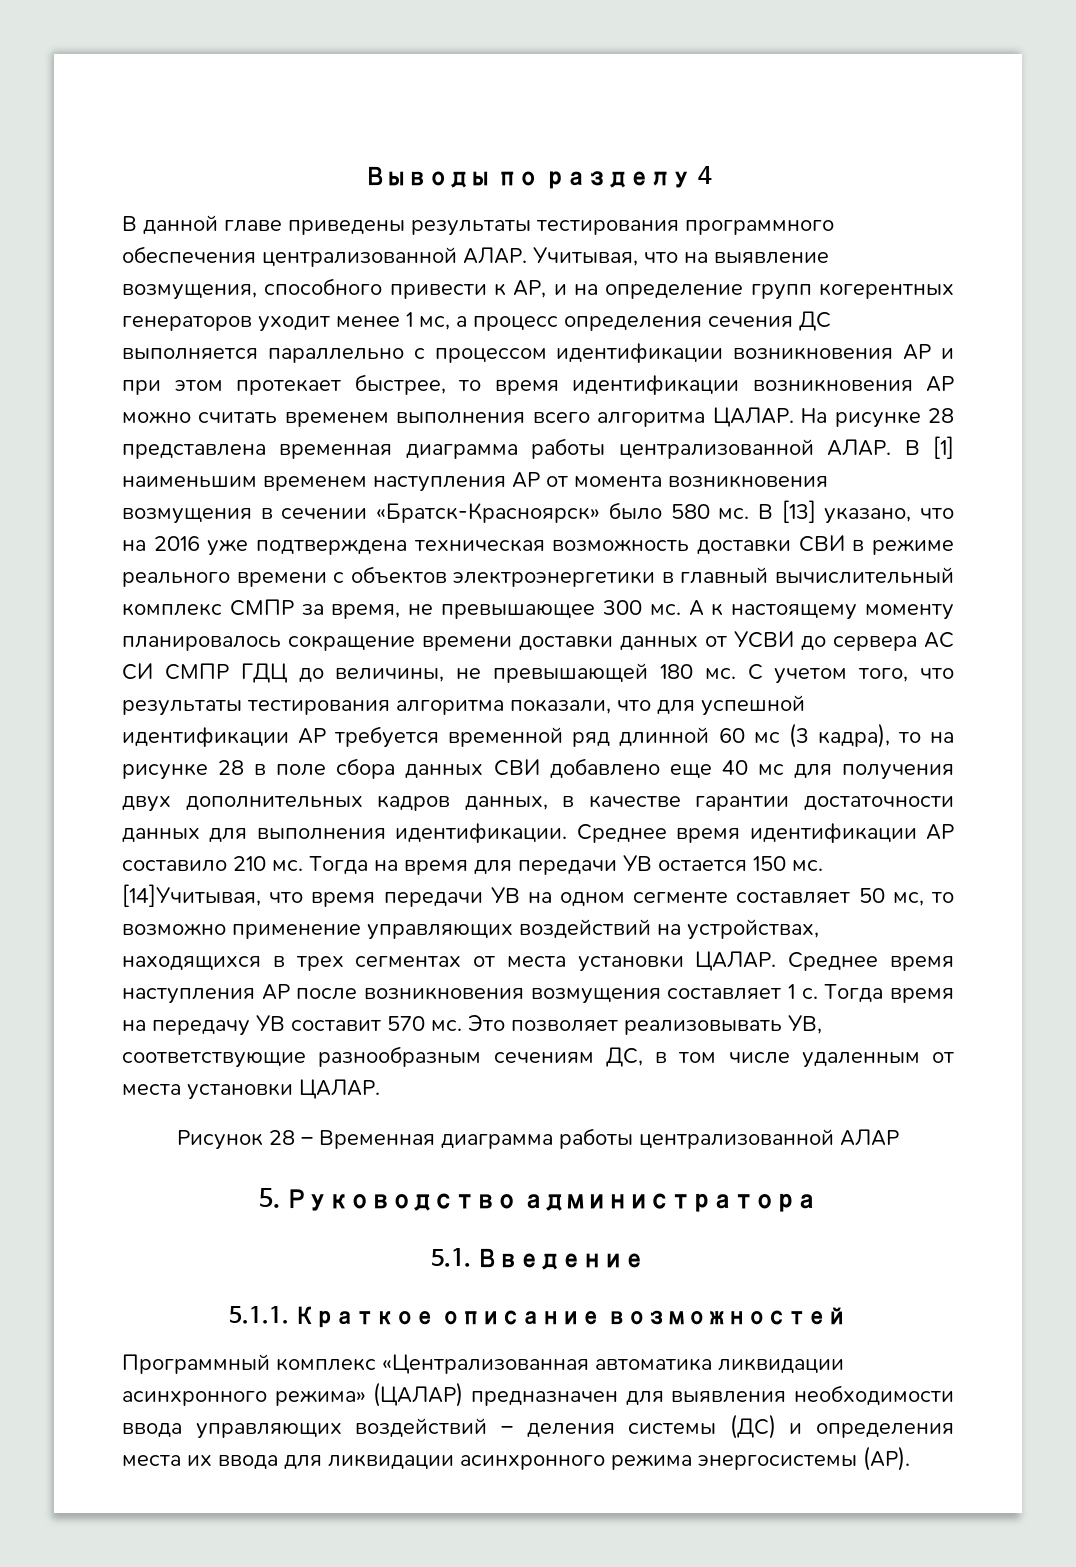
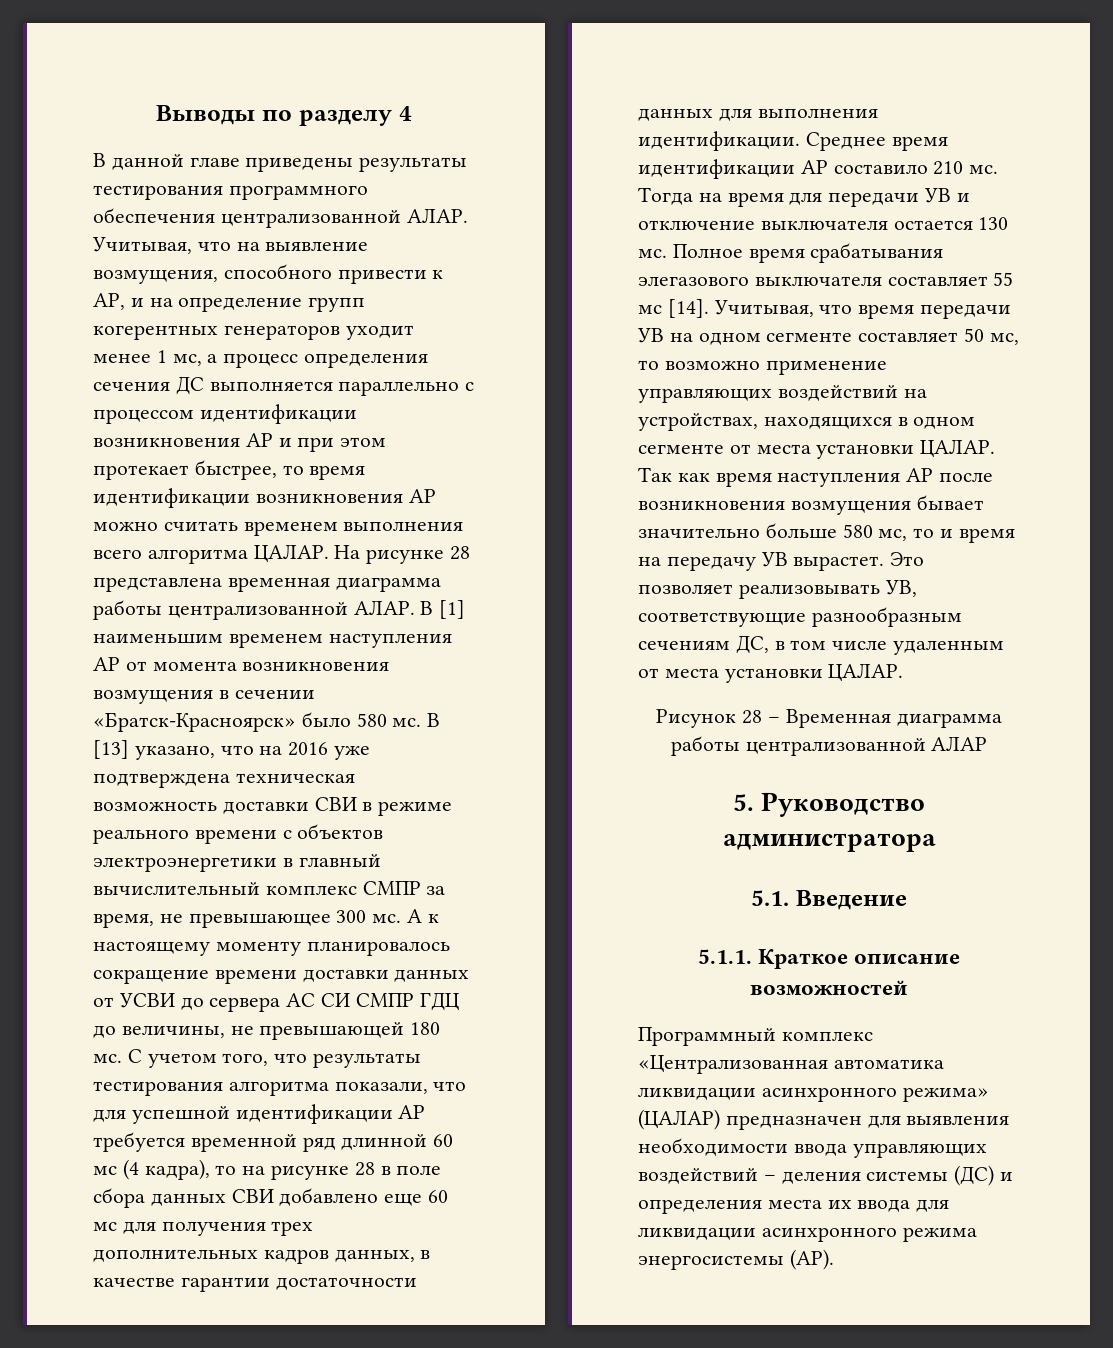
- С учетом того, что результаты тестирования алгоритма показали, что для успешной идентификации АР требуется временной ряд длинной 60 мс (3 кадра), то на рисунке 28 в поле сбора данных СВИ добавлено еще 40 мс для получения двух дополнительных кадров данных, в качестве гарантии достаточности данных для выполнения идентификации.
+ С учетом того, что результаты тестирования алгоритма показали, что для успешной идентификации АР требуется временной ряд длинной 60 мс (4 кадра), то на рисунке 28 в поле сбора данных СВИ добавлено еще 60 мс для получения трех дополнительных кадров данных, в качестве гарантии достаточности данных для выполнения идентификации.
- Тогда на время для передачи УВ остается 150 мс. [14]Учитывая, что время передачи УВ на одном сегменте составляет 50 мс, то возможно применение управляющих воздействий на устройствах, находящихся в трех сегментах от места установки ЦАЛАР. Среднее время наступления АР после возникновения возмущения составляет 1 с. Тогда время на передачу УВ составит 570 мс.
+ Тогда на время для передачи УВ и отключение выключателя остается 130 мс. Полное время срабатывания элегазового выключателя составляет 55 мс [14]. Учитывая, что время передачи УВ на одном сегменте составляет 50 мс, то возможно применение управляющих воздействий на устройствах, находящихся в одном сегменте от места установки ЦАЛАР. Так как время наступления АР после возникновения возмущения бывает значительно больше 580 мс, то и время на передачу УВ вырастет.

